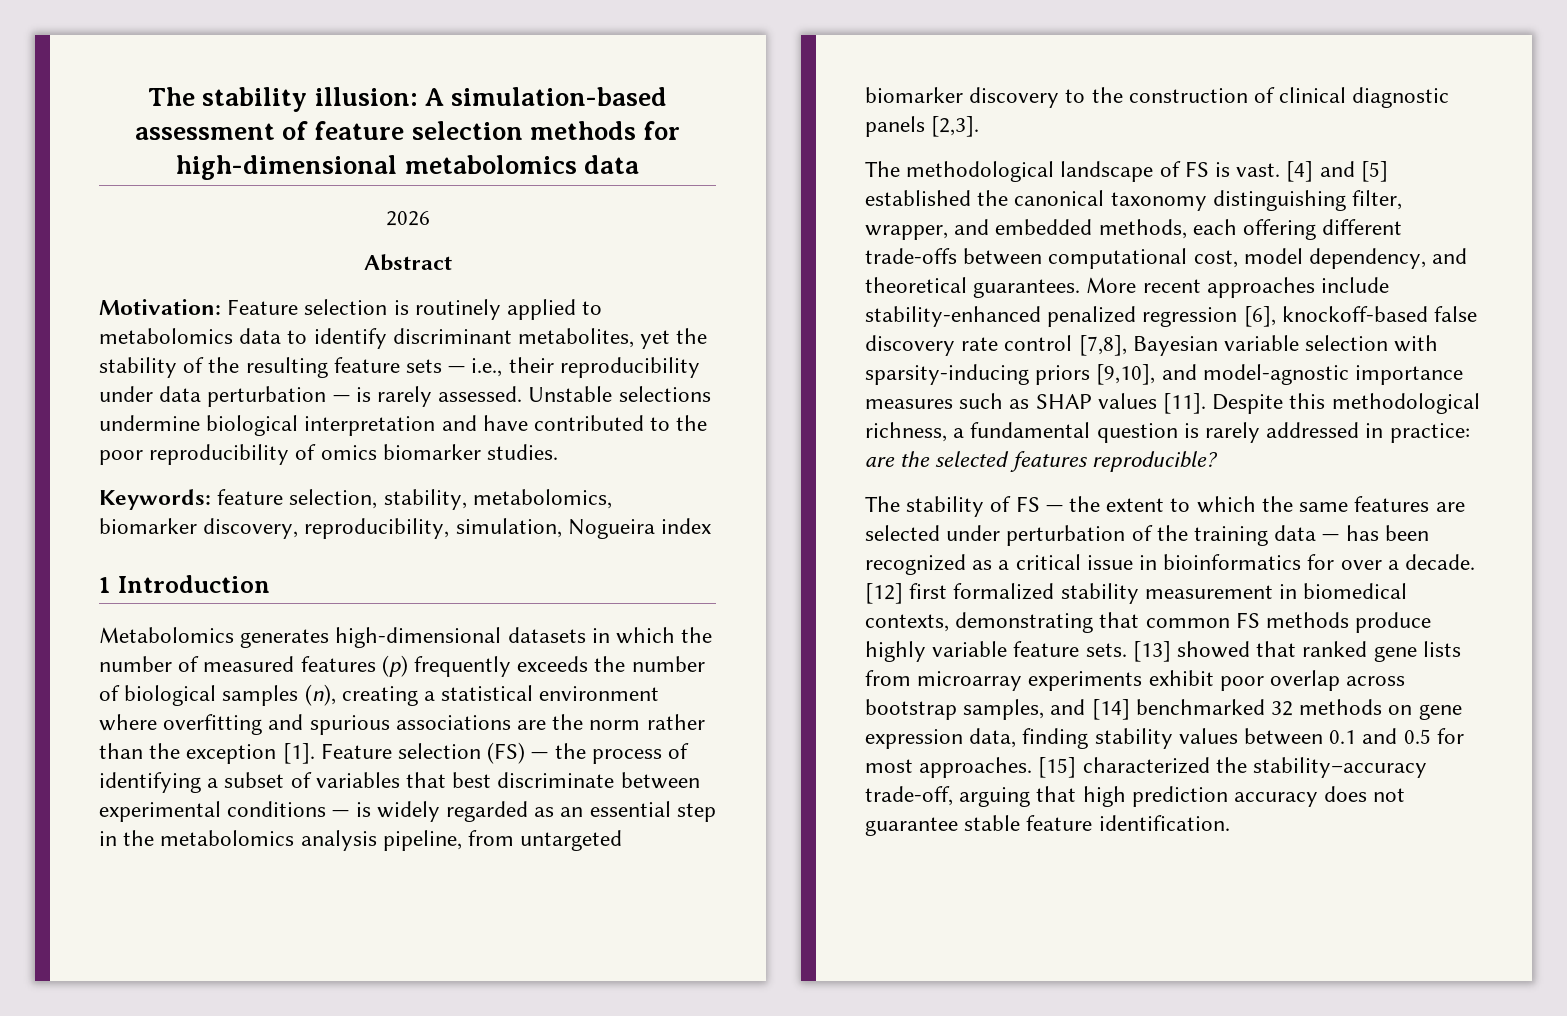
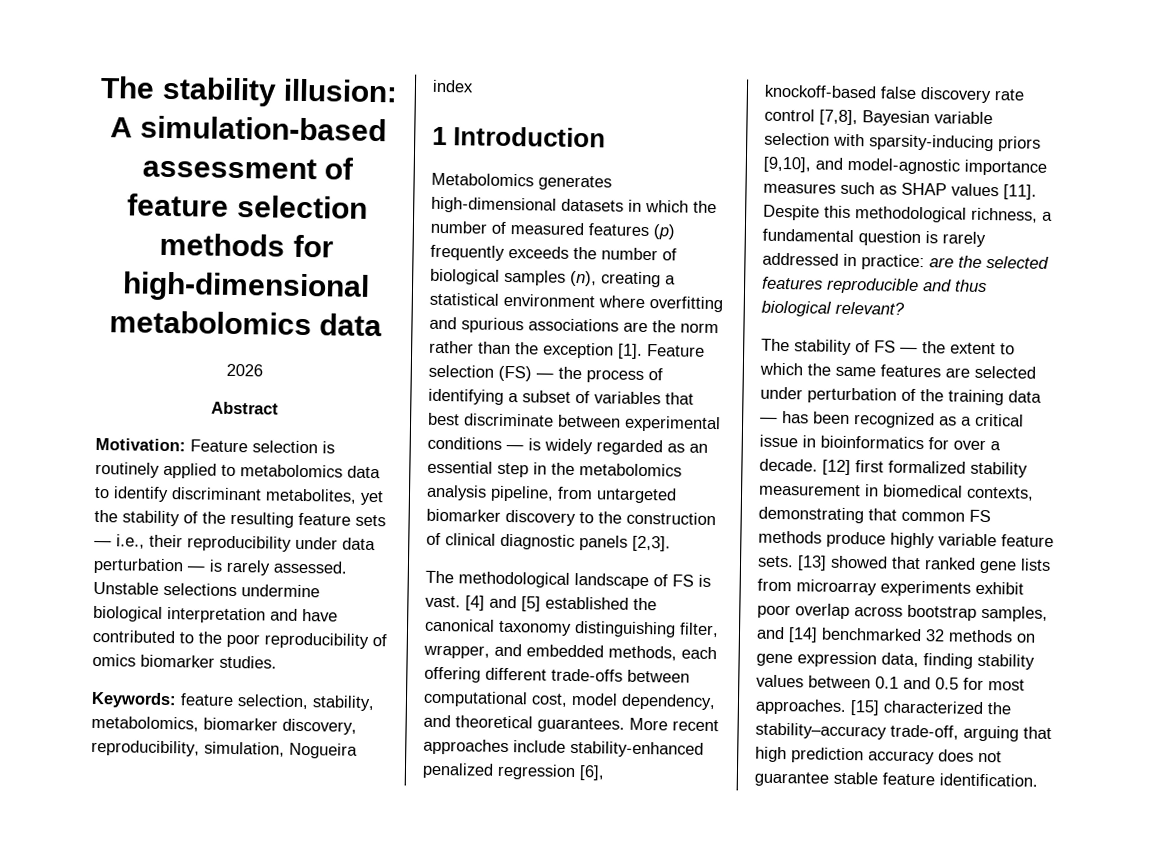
- Despite this methodological richness, a fundamental question is rarely addressed in practice: are the selected features reproducible?
+ Despite this methodological richness, a fundamental question is rarely addressed in practice: are the selected features reproducible and thus biological relevant?

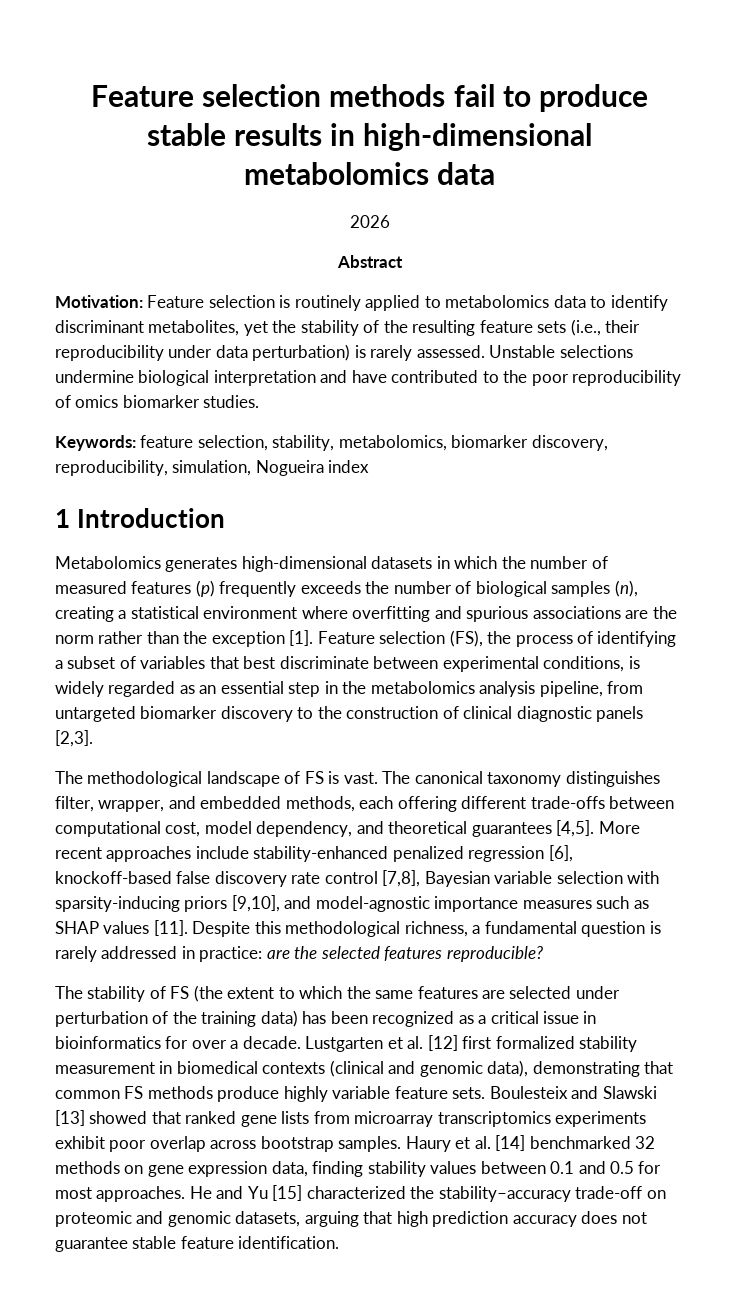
- The stability illusion: A simulation-based assessment of feature selection methods for high-dimensional metabolomics data
+ Feature selection methods fail to produce stable results in high-dimensional metabolomics data
- Motivation: Feature selection is routinely applied to metabolomics data to identify discriminant metabolites, yet the stability of the resulting feature sets — i.e., their reproducibility under data perturbation — is rarely assessed.
+ Motivation: Feature selection is routinely applied to metabolomics data to identify discriminant metabolites, yet the stability of the resulting feature sets (i.e., their reproducibility under data perturbation) is rarely assessed.
- Feature selection (FS) — the process of identifying a subset of variables that best discriminate between experimental conditions — is widely regarded as an essential step in the metabolomics analysis pipeline, from untargeted biomarker discovery to the construction of clinical diagnostic panels [2,3].
+ Feature selection (FS), the process of identifying a subset of variables that best discriminate between experimental conditions, is widely regarded as an essential step in the metabolomics analysis pipeline, from untargeted biomarker discovery to the construction of clinical diagnostic panels [2,3].
- [4] and [5] established the canonical taxonomy distinguishing filter, wrapper, and embedded methods, each offering different trade-offs between computational cost, model dependency, and theoretical guarantees.
+ The canonical taxonomy distinguishes filter, wrapper, and embedded methods, each offering different trade-offs between computational cost, model dependency, and theoretical guarantees [4,5].
- Despite this methodological richness, a fundamental question is rarely addressed in practice: are the selected features reproducible and thus biological relevant?
+ Despite this methodological richness, a fundamental question is rarely addressed in practice: are the selected features reproducible?
- The stability of FS — the extent to which the same features are selected under perturbation of the training data — has been recognized as a critical issue in bioinformatics for over a decade.
+ The stability of FS (the extent to which the same features are selected under perturbation of the training data) has been recognized as a critical issue in bioinformatics for over a decade.
- [12] first formalized stability measurement in biomedical contexts, demonstrating that common FS methods produce highly variable feature sets.
+ Lustgarten et al. [12] first formalized stability measurement in biomedical contexts (clinical and genomic data), demonstrating that common FS methods produce highly variable feature sets.
- [13] showed that ranked gene lists from microarray experiments exhibit poor overlap across bootstrap samples, and [14] benchmarked 32 methods on gene expression data, finding stability values between 0.1 and 0.5 for most approaches.
+ Boulesteix and Slawski [13] showed that ranked gene lists from microarray transcriptomics experiments exhibit poor overlap across bootstrap samples. Haury et al. [14] benchmarked 32 methods on gene expression data, finding stability values between 0.1 and 0.5 for most approaches.
- [15] characterized the stability–accuracy trade-off, arguing that high prediction accuracy does not guarantee stable feature identification.
+ He and Yu [15] characterized the stability–accuracy trade-off on proteomic and genomic datasets, arguing that high prediction accuracy does not guarantee stable feature identification.

